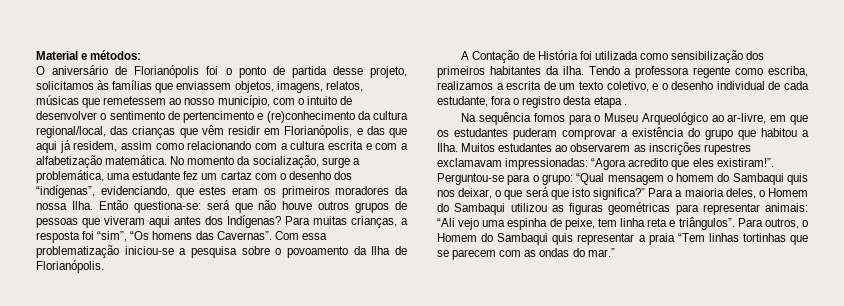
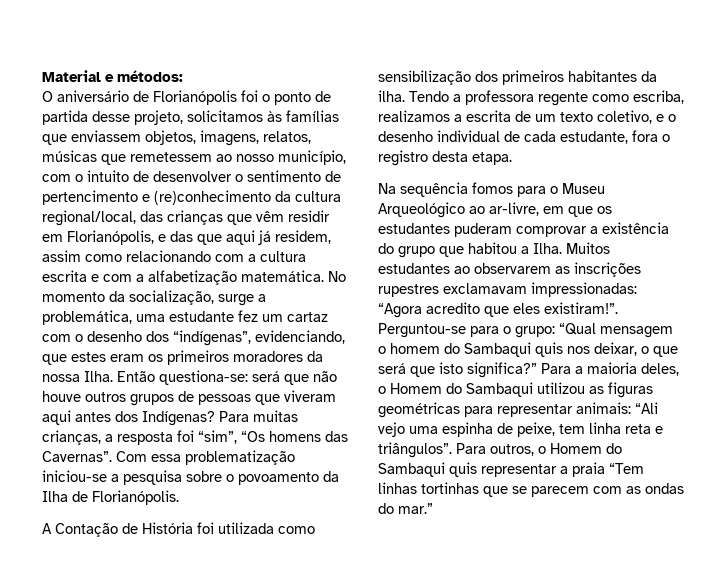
- Tendo a professora regente como escriba, realizamos a escrita de um texto coletivo, e o desenho individual de cada estudante, fora o registro desta etapa .
+ Tendo a professora regente como escriba, realizamos a escrita de um texto coletivo, e o desenho individual de cada estudante, fora o registro desta etapa.

